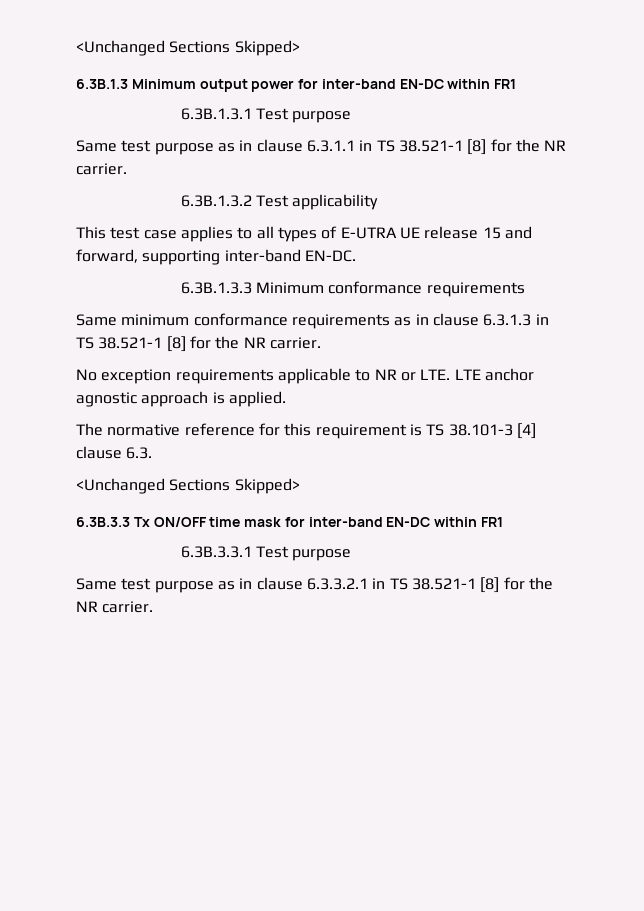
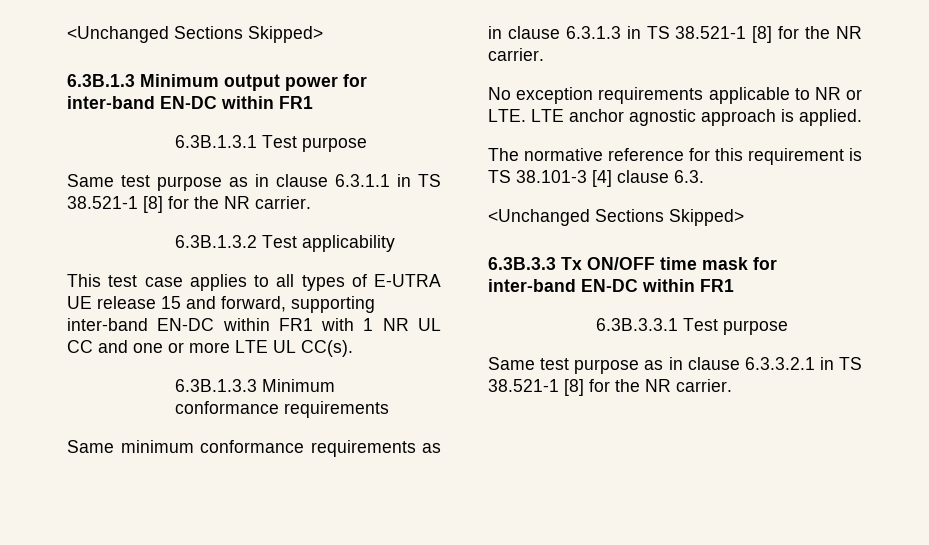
- This test case applies to all types of E-UTRA UE release 15 and forward, supporting inter-band EN-DC.
+ This test case applies to all types of E-UTRA UE release 15 and forward, supporting inter-band EN-DC within FR1 with 1 NR UL CC and one or more LTE UL CC(s).

